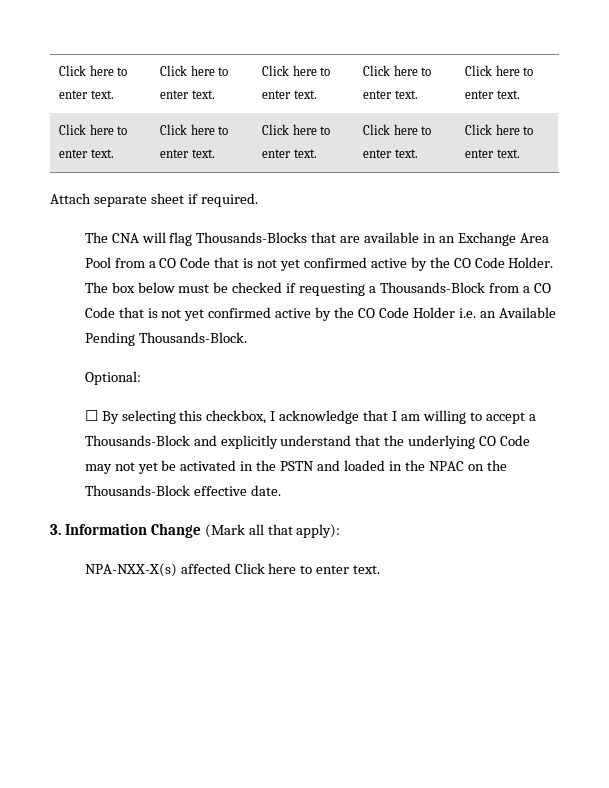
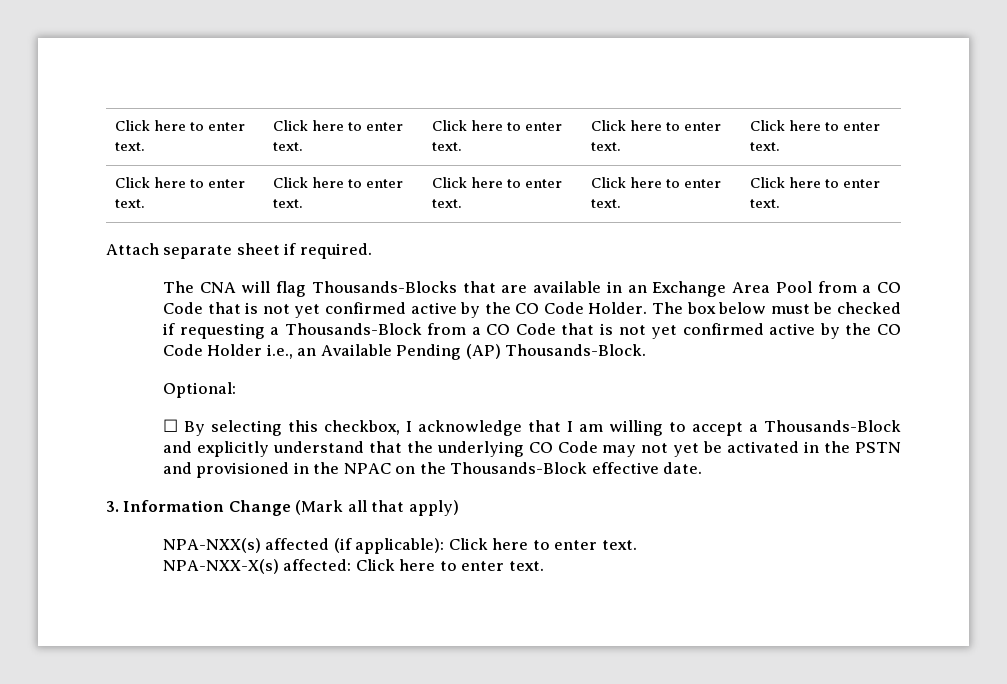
- The box below must be checked if requesting a Thousands-Block from a CO Code that is not yet confirmed active by the CO Code Holder i.e. an Available Pending Thousands-Block.
+ The box below must be checked if requesting a Thousands-Block from a CO Code that is not yet confirmed active by the CO Code Holder i.e., an Available Pending (AP) Thousands-Block.
- ☐ By selecting this checkbox, I acknowledge that I am willing to accept a Thousands-Block and explicitly understand that the underlying CO Code may not yet be activated in the PSTN and loaded in the NPAC on the Thousands-Block effective date.
+ ☐ By selecting this checkbox, I acknowledge that I am willing to accept a Thousands-Block and explicitly understand that the underlying CO Code may not yet be activated in the PSTN and provisioned in the NPAC on the Thousands-Block effective date.
- 3. Information Change (Mark all that apply):
- NPA-NXX-X(s) affected Click here to enter text.
+ 3. Information Change (Mark all that apply)
+ NPA-NXX(s) affected (if applicable): Click here to enter text.
+ NPA-NXX-X(s) affected: Click here to enter text.

